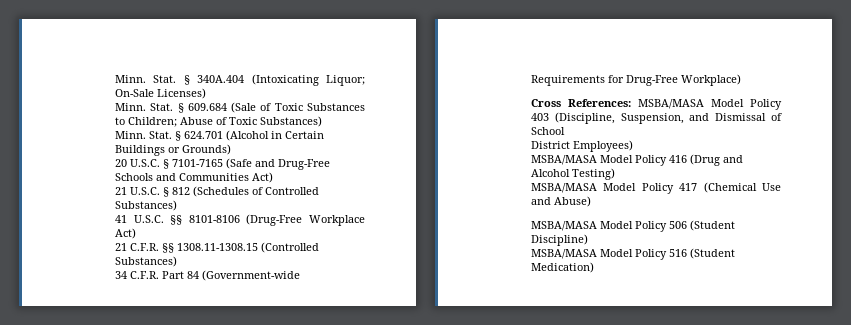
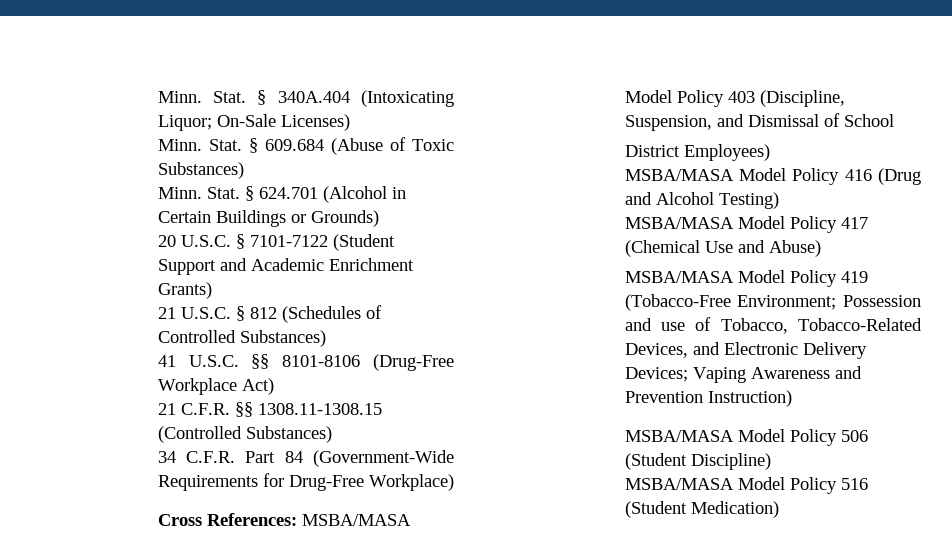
- § 609.684 (Sale of Toxic Substances to Children; Abuse of Toxic Substances)
+ § 609.684 (Abuse of Toxic Substances)
- 20 U.S.C. § 7101-7165 (Safe and Drug-Free Schools and Communities Act)
+ 20 U.S.C. § 7101-7122 (Student Support and Academic Enrichment Grants)
- 34 C.F.R. Part 84 (Government-wide Requirements for Drug-Free Workplace)
+ 34 C.F.R. Part 84 (Government-Wide Requirements for Drug-Free Workplace)
+ MSBA/MASA Model Policy 419 (Tobacco-Free Environment; Possession and use of Tobacco, Tobacco-Related Devices, and Electronic Delivery Devices; Vaping Awareness and Prevention Instruction)

